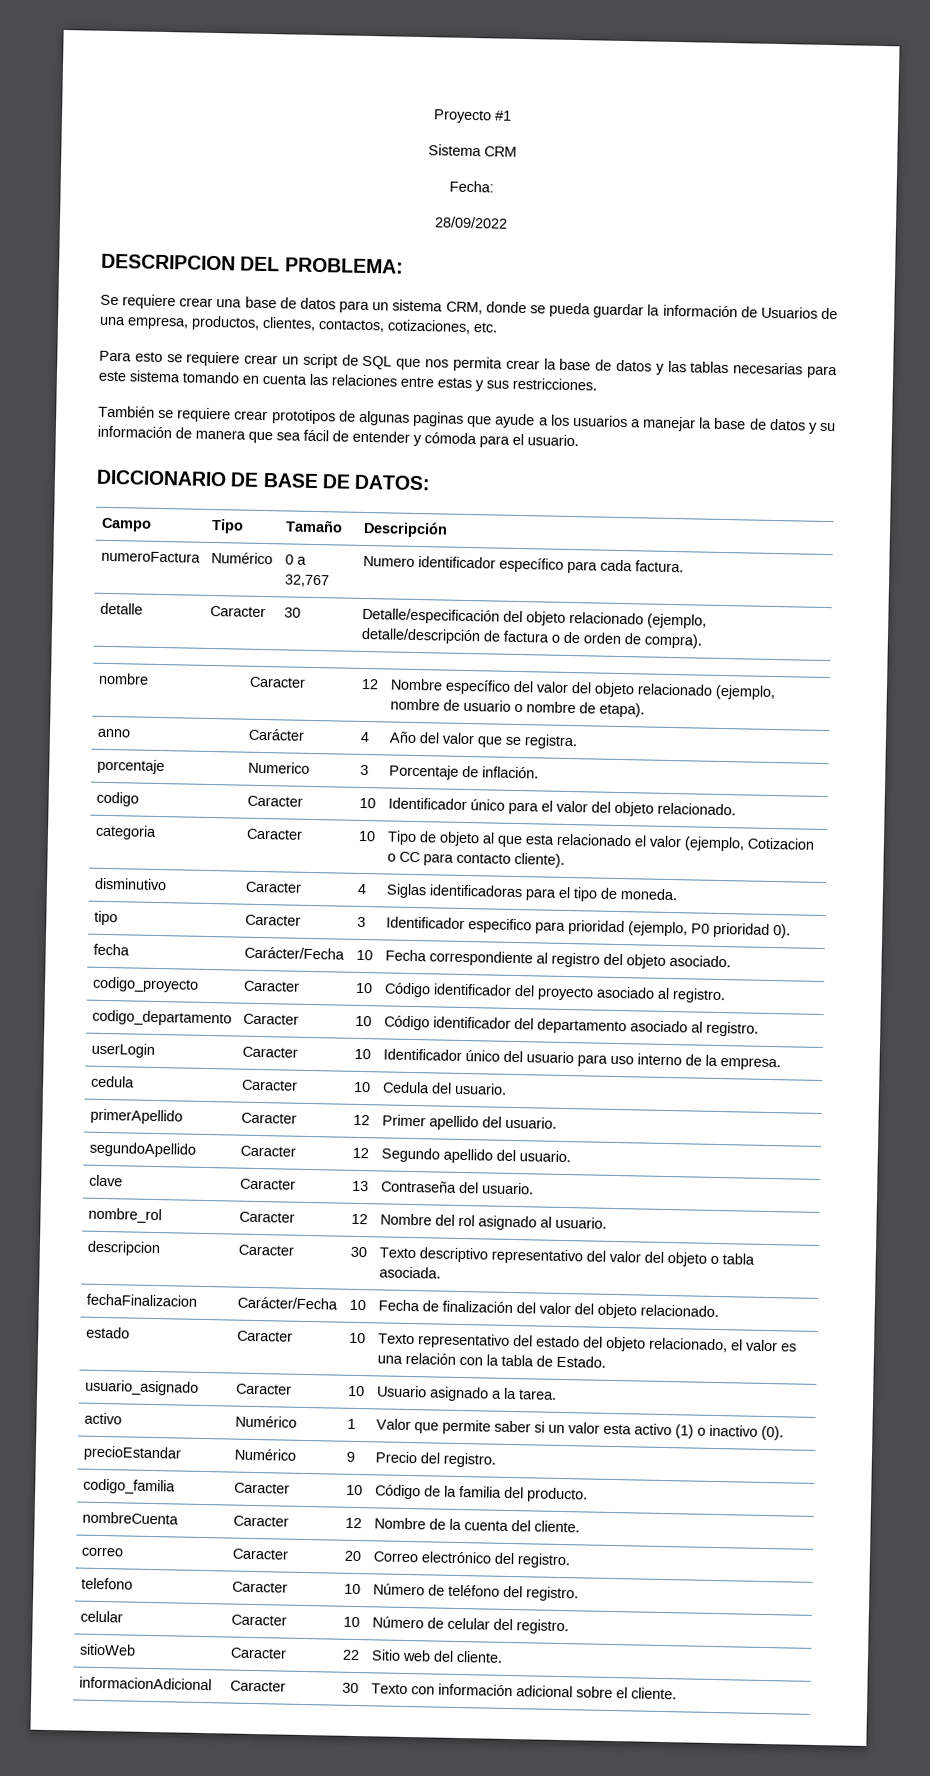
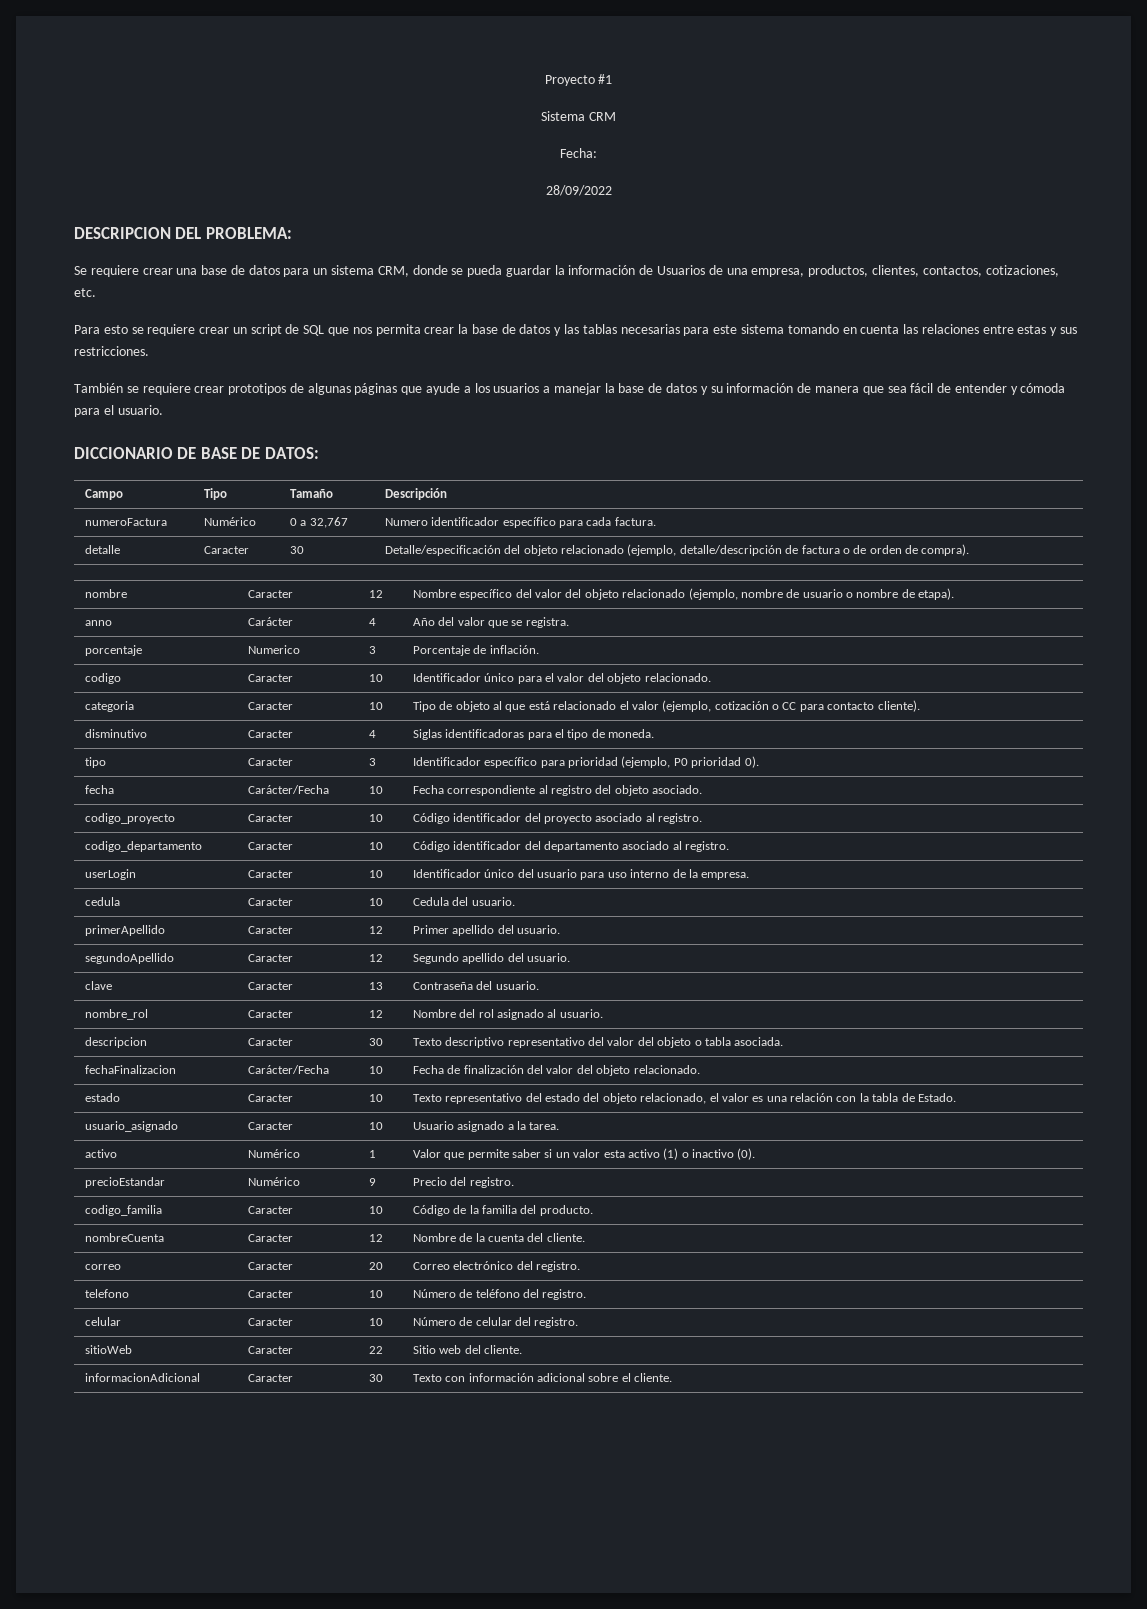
- También se requiere crear prototipos de algunas paginas que ayude a los usuarios a manejar la base de datos y su información de manera que sea fácil de entender y cómoda para el usuario.
+ También se requiere crear prototipos de algunas páginas que ayude a los usuarios a manejar la base de datos y su información de manera que sea fácil de entender y cómoda para el usuario.
- categoria | Caracter | 10 | Tipo de objeto al que esta relacionado el valor (ejemplo, Cotizacion o CC para contacto cliente).
+ categoria | Caracter | 10 | Tipo de objeto al que está relacionado el valor (ejemplo, cotización o CC para contacto cliente).
- tipo | Caracter | 3 | Identificador especifico para prioridad (ejemplo, P0 prioridad 0).
+ tipo | Caracter | 3 | Identificador específico para prioridad (ejemplo, P0 prioridad 0).

